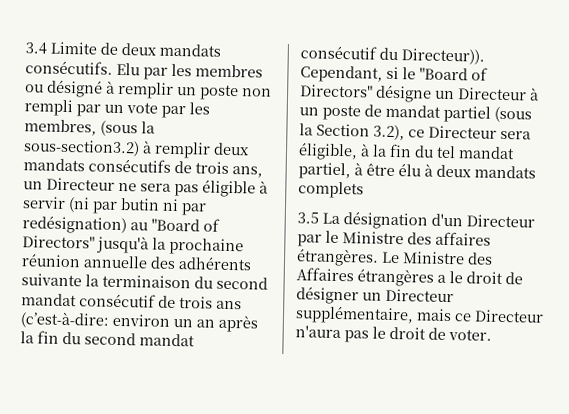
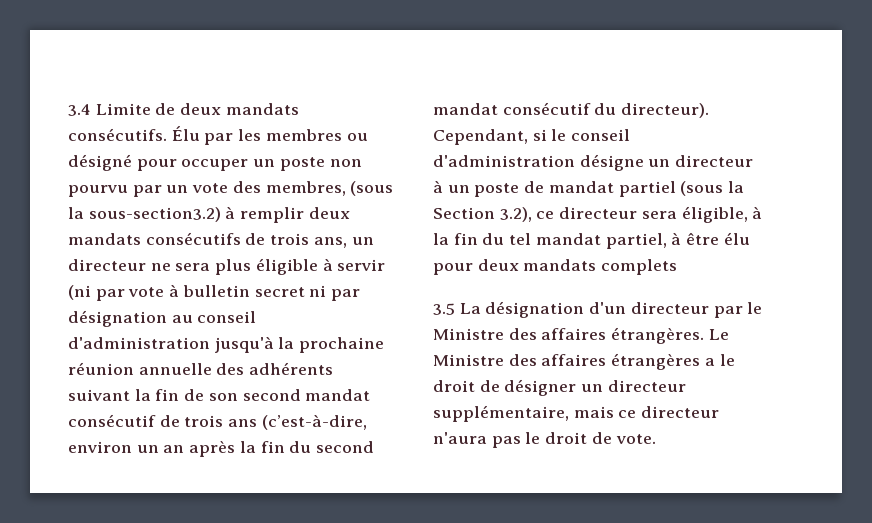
- Elu par les membres ou désigné à remplir un poste non rempli par un vote par les membres, (sous la sous-section3.2) à remplir deux mandats consécutifs de trois ans, un Directeur ne sera pas éligible à servir (ni par butin ni par redésignation) au "Board of Directors" jusqu'à la prochaine réunion annuelle des adhérents suivante la terminaison du second mandat consécutif de trois ans (c’est-à-dire: environ un an après la fin du second mandat consécutif du Directeur)).
+ Élu par les membres ou désigné pour occuper un poste non pourvu par un vote des membres, (sous la sous-section3.2) à remplir deux mandats consécutifs de trois ans, un directeur ne sera plus éligible à servir (ni par vote à bulletin secret ni par désignation au conseil d'administration jusqu'à la prochaine réunion annuelle des adhérents suivant la fin de son second mandat consécutif de trois ans (c’est-à-dire, environ un an après la fin du second mandat consécutif du directeur).
- Cependant, si le "Board of Directors" désigne un Directeur à un poste de mandat partiel (sous la Section 3.2), ce Directeur sera éligible, à la fin du tel mandat partiel, à être élu à deux mandats complets
+ Cependant, si le conseil d'administration désigne un directeur à un poste de mandat partiel (sous la Section 3.2), ce directeur sera éligible, à la fin du tel mandat partiel, à être élu pour deux mandats complets
- 3.5 La désignation d'un Directeur par le Ministre des affaires étrangères.
+ 3.5 La désignation d'un directeur par le Ministre des affaires étrangères.
- Le Ministre des Affaires étrangères a le droit de désigner un Directeur supplémentaire, mais ce Directeur n'aura pas le droit de voter.
+ Le Ministre des affaires étrangères a le droit de désigner un directeur supplémentaire, mais ce directeur n'aura pas le droit de vote.

